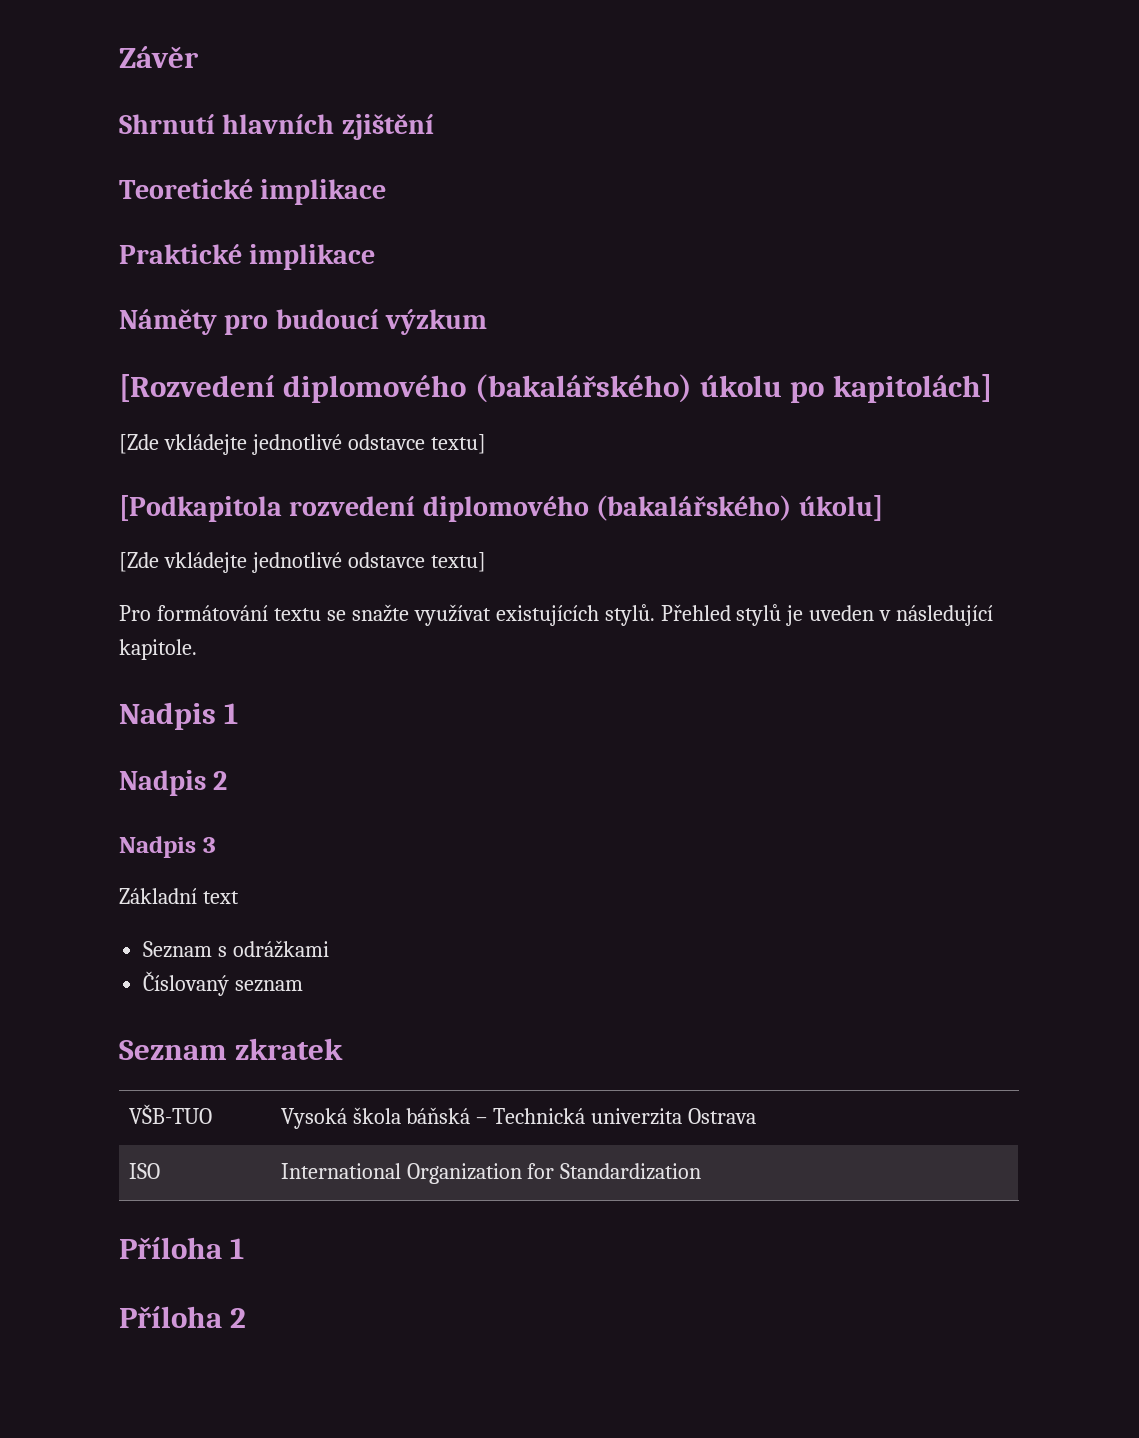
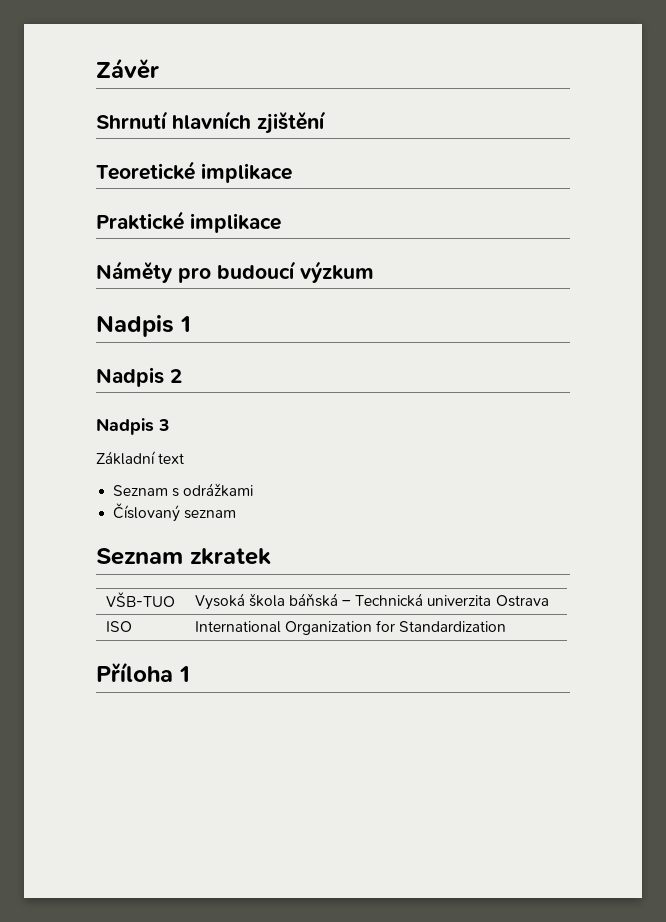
- [Rozvedení diplomového (bakalářského) úkolu po kapitolách]
- [Zde vkládejte jednotlivé odstavce textu]
- [Podkapitola rozvedení diplomového (bakalářského) úkolu]
- [Zde vkládejte jednotlivé odstavce textu]
- Pro formátování textu se snažte využívat existujících stylů. Přehled stylů je uveden v následující kapitole.
- Příloha 2

